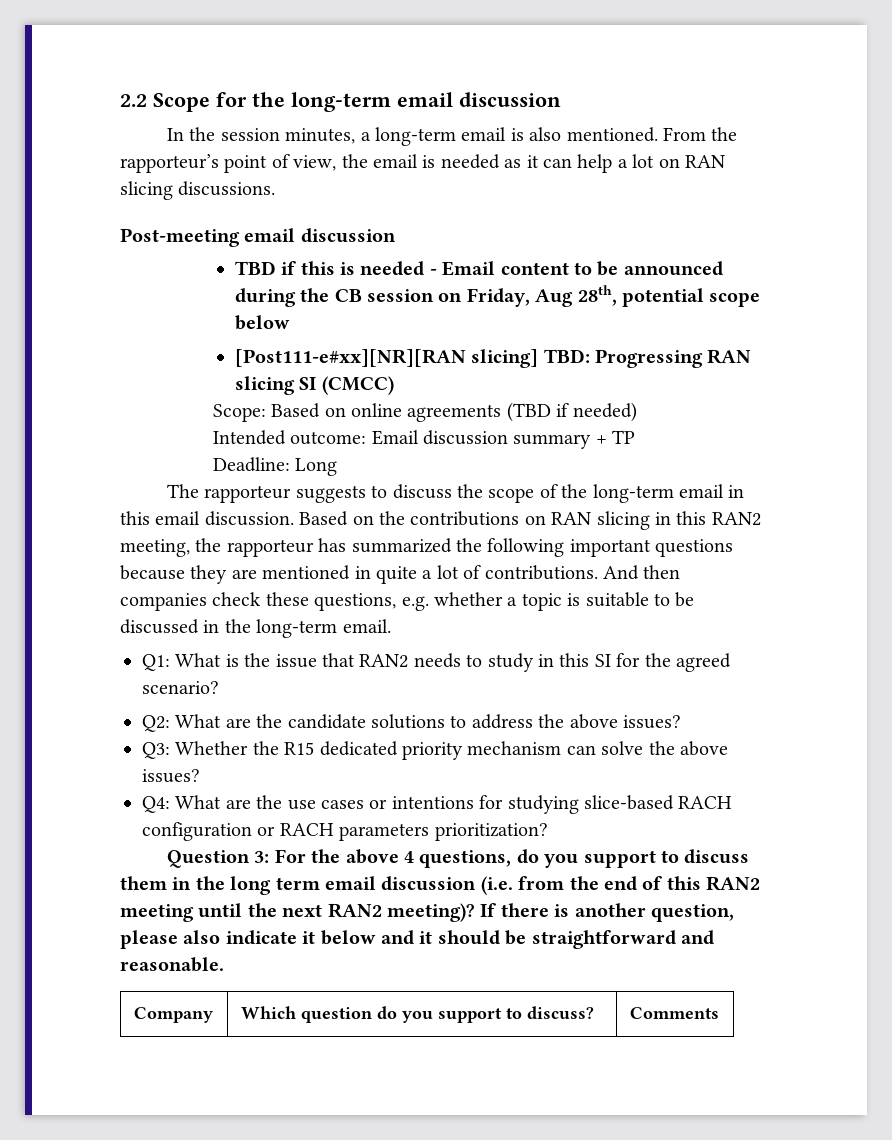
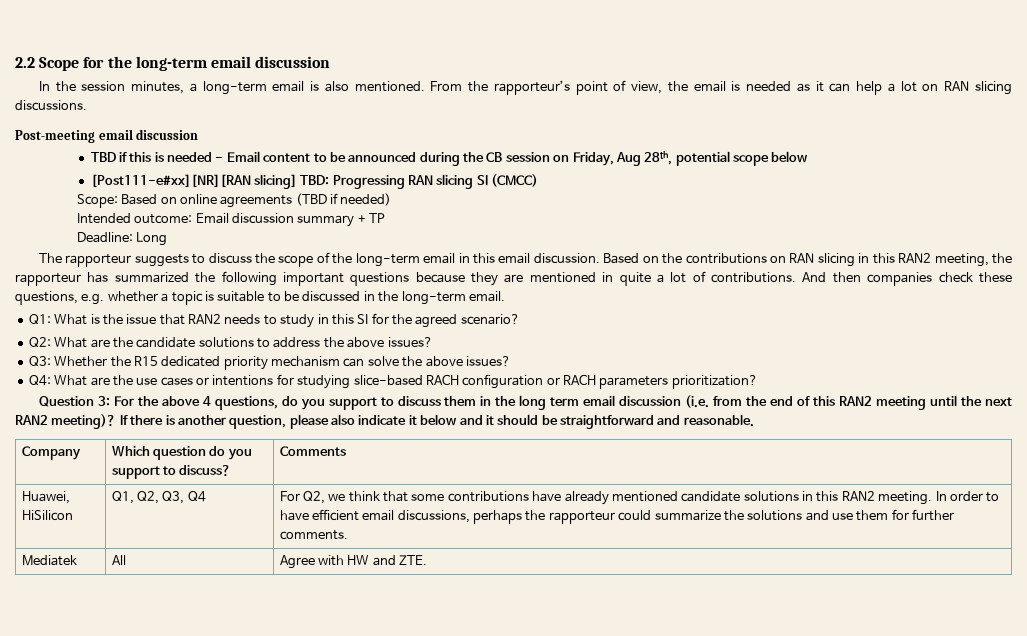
+ Huawei, HiSilicon | Q1, Q2, Q3, Q4 | For Q2, we think that some contributions have already mentioned candidate solutions in this RAN2 meeting. In order to have efficient email discussions, perhaps the rapporteur could summarize the solutions and use them for further comments.
+ Mediatek | All | Agree with HW and ZTE.

